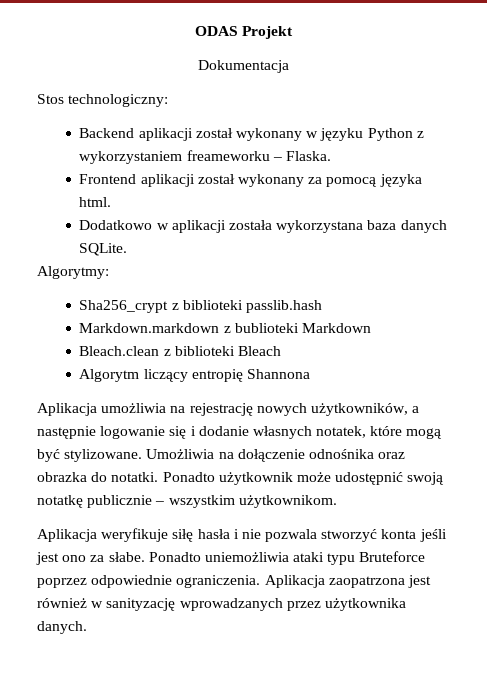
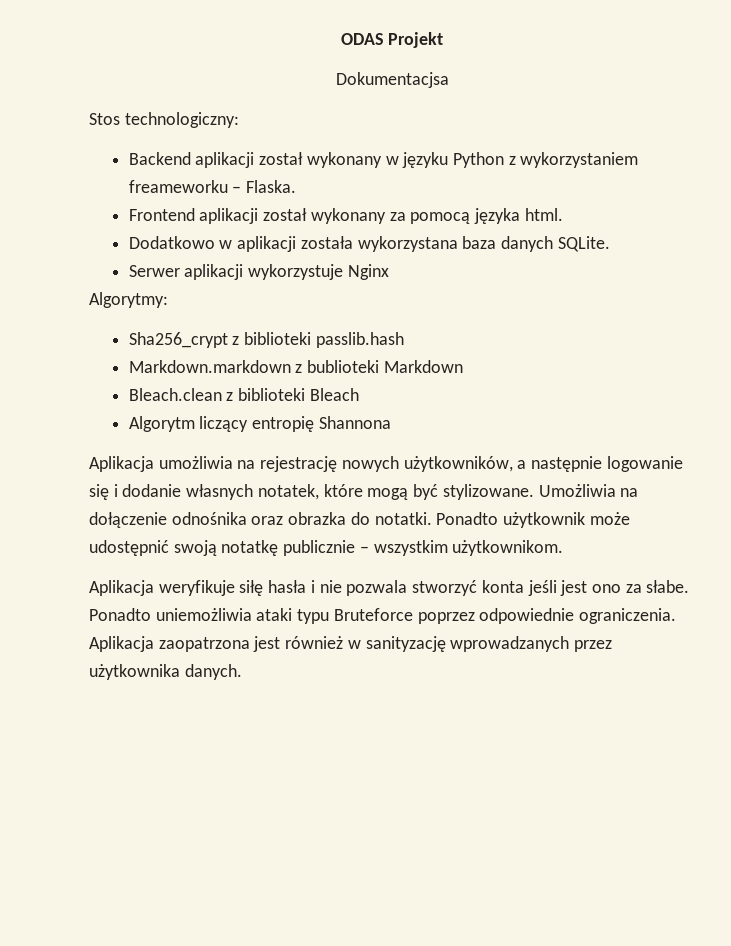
- Dokumentacja
+ Dokumentacjsa
+ Serwer aplikacji wykorzystuje Nginx

